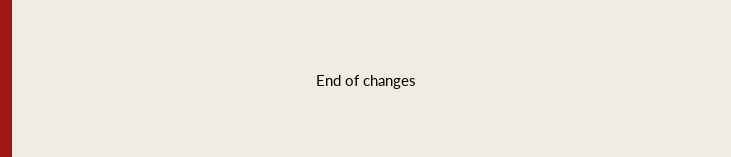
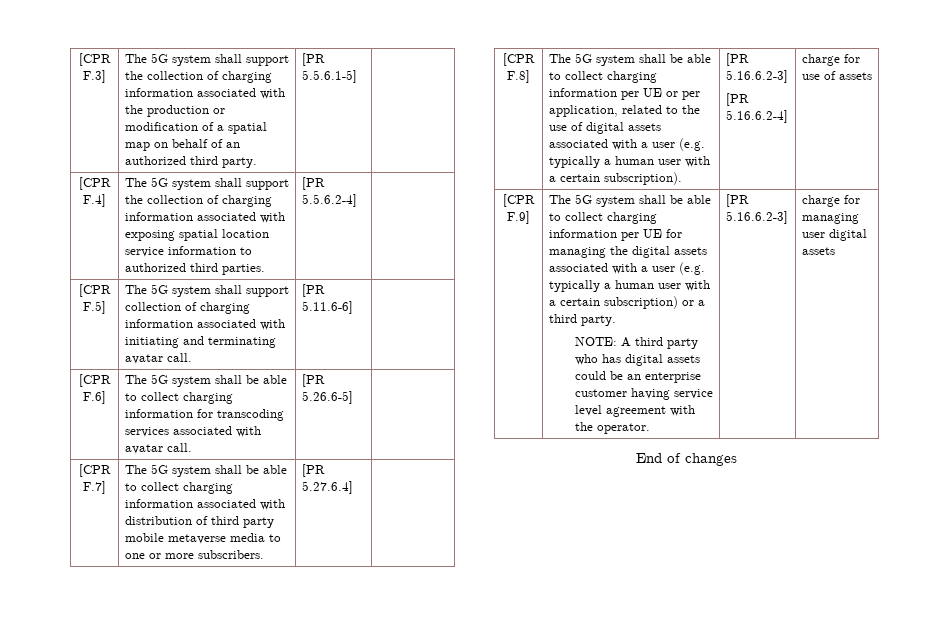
+ [CPR F.3] | The 5G system shall support the collection of charging information associated with the production or modification of a spatial map on behalf of an authorized third party. | [PR 5.5.6.1-5] |
+ [CPR F.4] | The 5G system shall support the collection of charging information associated with exposing spatial location service information to authorized third parties. | [PR 5.5.6.2-4] |
+ [CPR F.5] | The 5G system shall support collection of charging information associated with initiating and terminating avatar call. | [PR 5.11.6-6] |
+ [CPR F.6] | The 5G system shall be able to collect charging information for transcoding services associated with avatar call. | [PR 5.26.6-5] |
+ [CPR F.7] | The 5G system shall be able to collect charging information associated with distribution of third party mobile metaverse media to one or more subscribers. | [PR 5.27.6.4] |
+ [CPR F.8] | The 5G system shall be able to collect charging information per UE or per application, related to the use of digital assets associated with a user (e.g. typically a human user with a certain subscription). | [PR 5.16.6.2-3]
+ [PR 5.16.6.2-4] | charge for use of assets
+ [CPR F.9] | The 5G system shall be able to collect charging information per UE for managing the digital assets associated with a user (e.g. typically a human user with a certain subscription) or a third party.
+ NOTE: A third party who has digital assets could be an enterprise customer having service level agreement with the operator. | [PR 5.16.6.2-3] | charge for managing user digital assets

